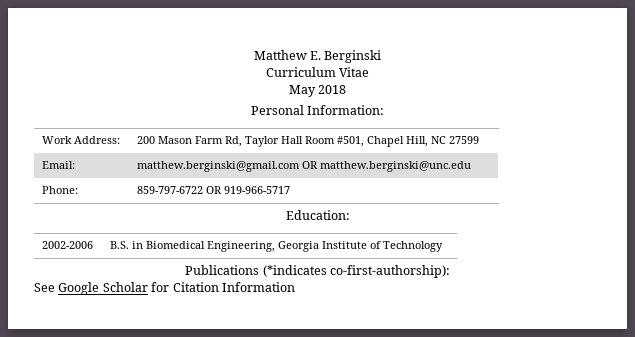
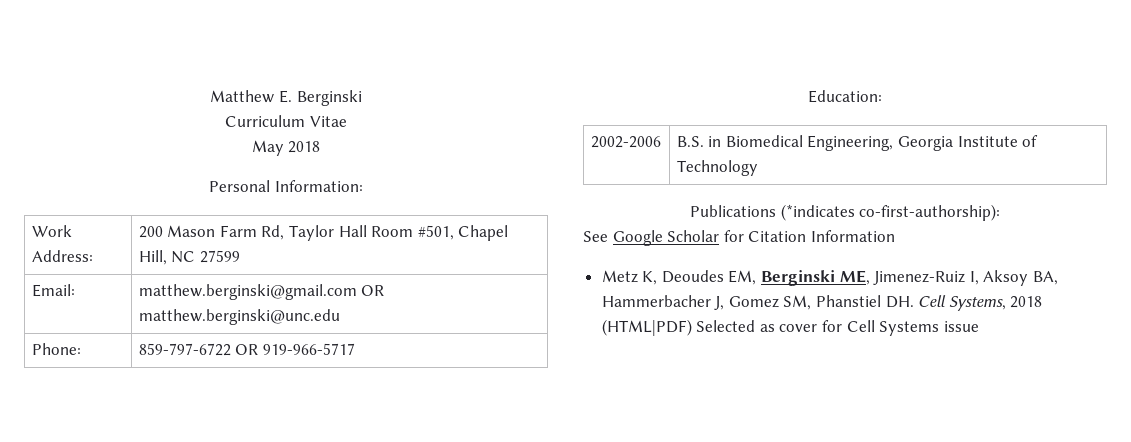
+ Metz K, Deoudes EM, Berginski ME, Jimenez-Ruiz I, Aksoy BA, Hammerbacher J, Gomez SM, Phanstiel DH. Cell Systems, 2018 (HTML|PDF) Selected as cover for Cell Systems issue

